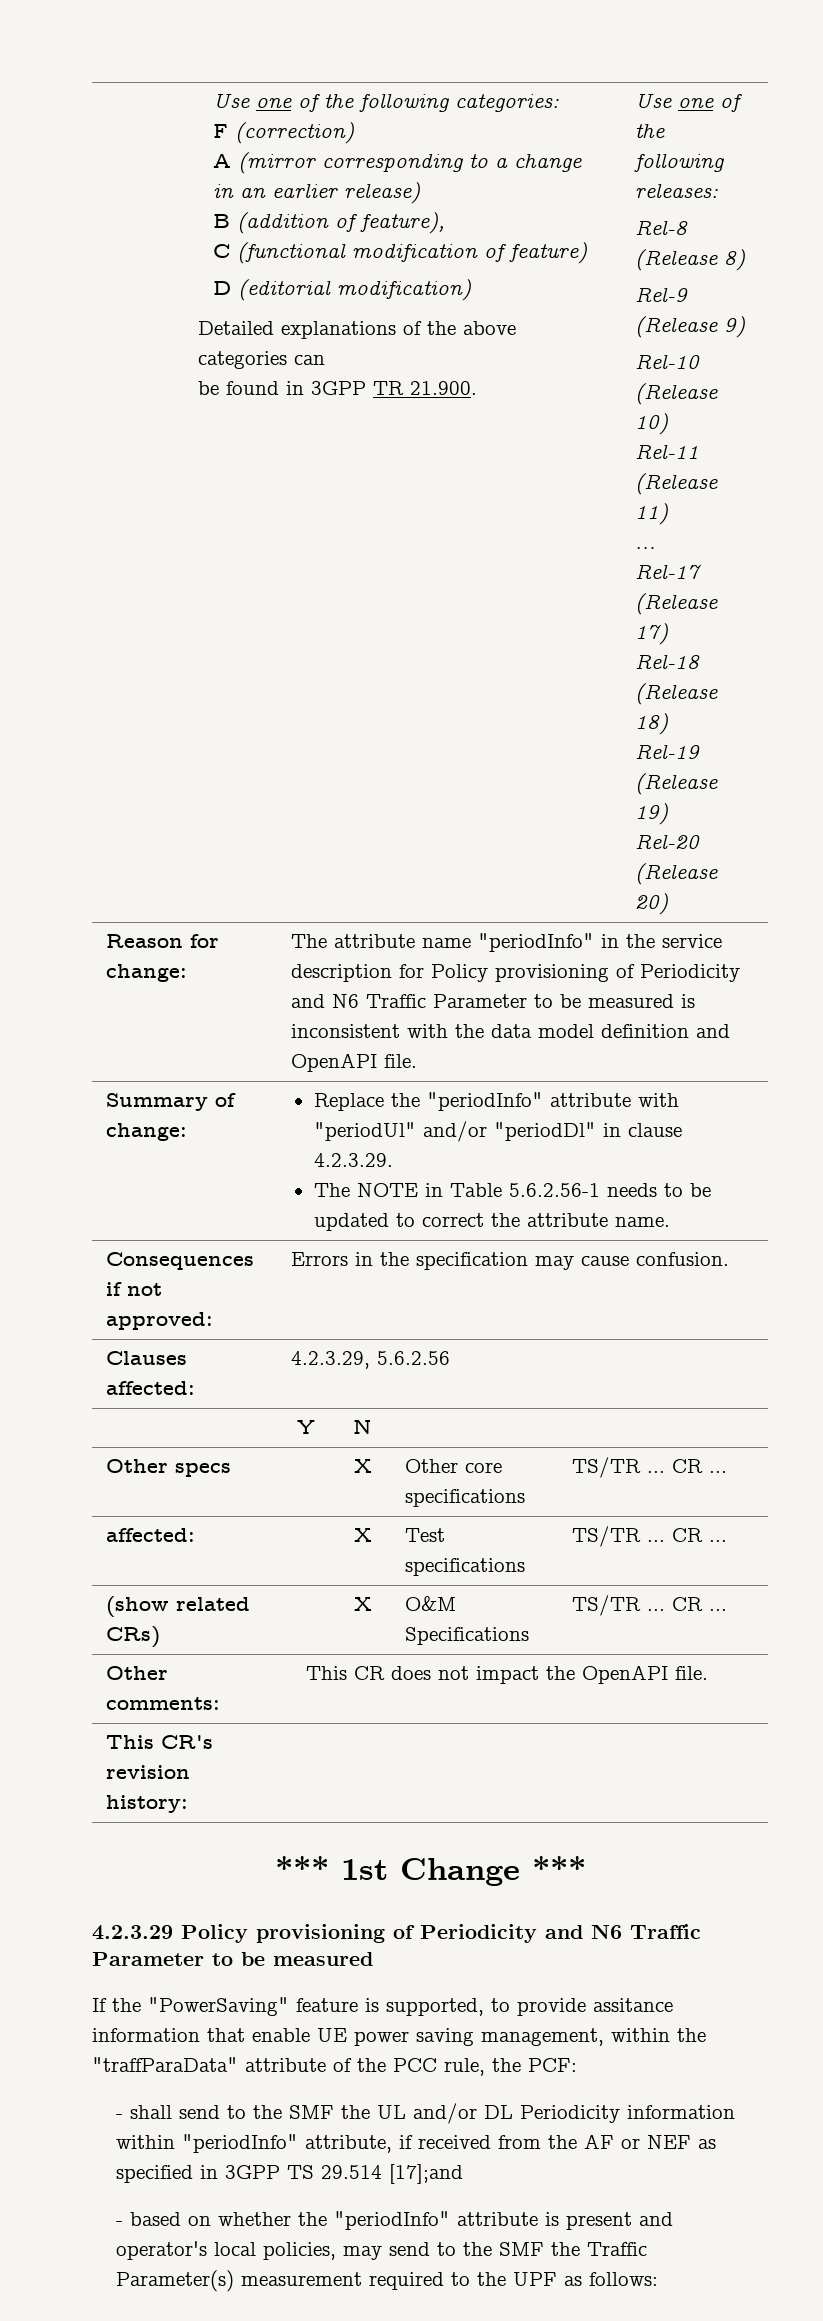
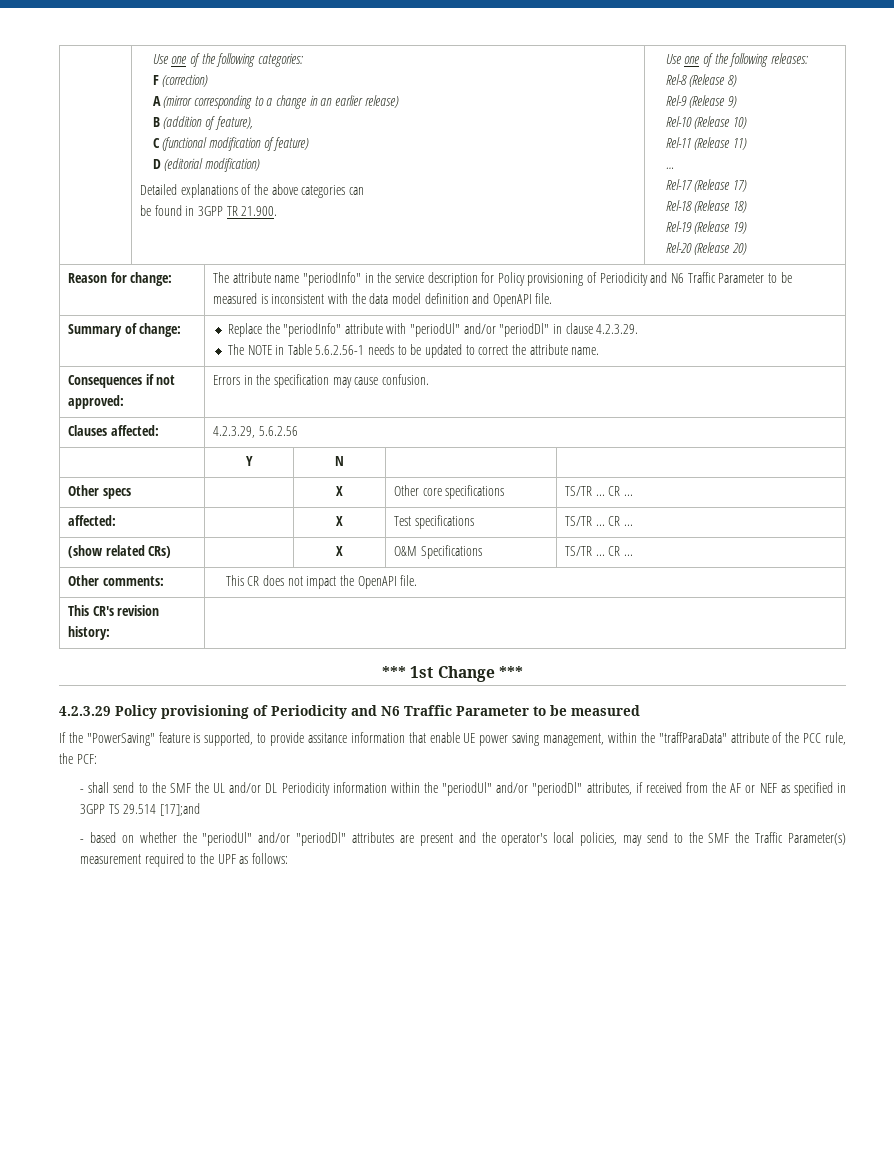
- - shall send to the SMF the UL and/or DL Periodicity information within "periodInfo" attribute, if received from the AF or NEF as specified in 3GPP TS 29.514 [17];and
+ - shall send to the SMF the UL and/or DL Periodicity information within the "periodUl" and/or "periodDl" attributes, if received from the AF or NEF as specified in 3GPP TS 29.514 [17];and
- - based on whether the "periodInfo" attribute is present and operator's local policies, may send to the SMF the Traffic Parameter(s) measurement required to the UPF as follows:
+ - based on whether the "periodUl" and/or "periodDl" attributes are present and the operator's local policies, may send to the SMF the Traffic Parameter(s) measurement required to the UPF as follows:

